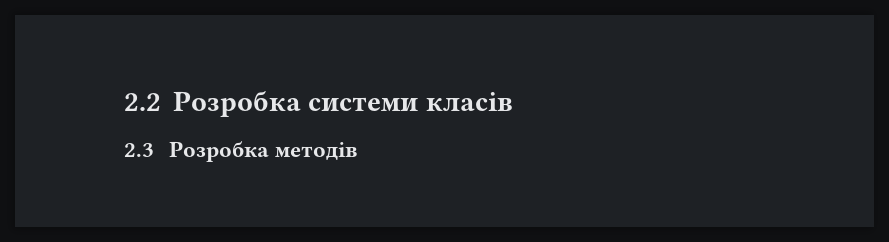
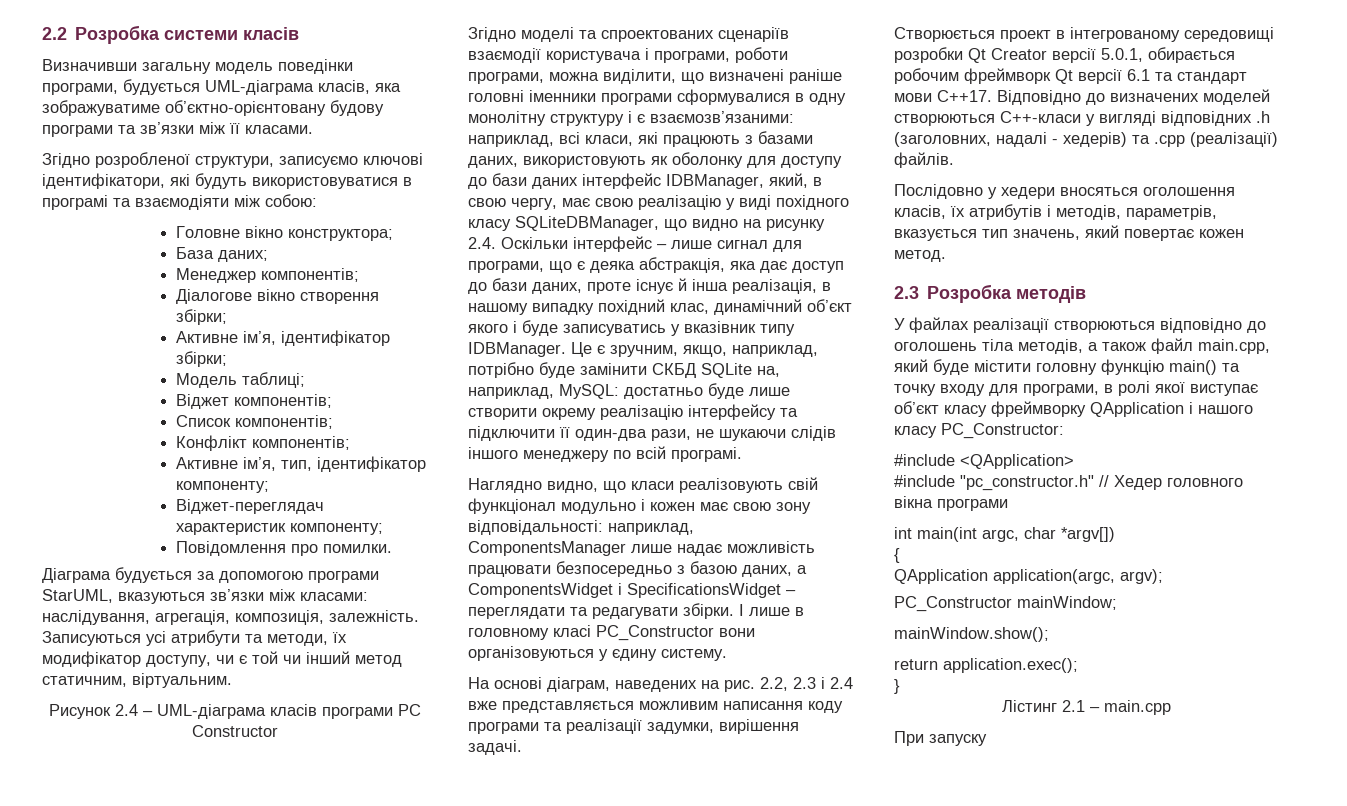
+ Визначивши загальну модель поведінки програми, будується UML-діаграма класів, яка зображуватиме об’єктно-орієнтовану будову програми та зв’язки між її класами.
+ Згідно розробленої структури, записуємо ключові ідентифікатори, які будуть використовуватися в програмі та взаємодіяти між собою:
+ Головне вікно конструктора;
+ База даних;
+ Менеджер компонентів;
+ Діалогове вікно створення збірки;
+ Активне ім’я, ідентифікатор збірки;
+ Модель таблиці;
+ Віджет компонентів;
+ Список компонентів;
+ Конфлікт компонентів;
+ Активне ім’я, тип, ідентифікатор компоненту;
+ Віджет-переглядач характеристик компоненту;
+ Повідомлення про помилки.
+ Діаграма будується за допомогою програми StarUML, вказуються зв’язки між класами: наслідування, агрегація, композиція, залежність. Записуються усі атрибути та методи, їх модифікатор доступу, чи є той чи інший метод статичним, віртуальним.
+ Рисунок 2.4 – UML-діаграма класів програми PC Constructor
+ Згідно моделі та спроектованих сценаріїв взаємодії користувача і програми, роботи програми, можна виділити, що визначені раніше головні іменники програми сформувалися в одну монолітну структуру і є взаємозв’язаними: наприклад, всі класи, які працюють з базами даних, використовують як оболонку для доступу до бази даних інтерфейс IDBManager, який, в свою чергу, має свою реалізацію у виді похідного класу SQLiteDBManager, що видно на рисунку 2.4. Оскільки інтерфейс – лише сигнал для програми, що є деяка абстракція, яка дає доступ до бази даних, проте існує й інша реалізація, в нашому випадку похідний клас, динамічний об’єкт якого і буде записуватись у вказівник типу IDBManager. Це є зручним, якщо, наприклад, потрібно буде замінити СКБД SQLite на, наприклад, MySQL: достатньо буде лише створити окрему реалізацію інтерфейсу та підключити її один-два рази, не шукаючи слідів іншого менеджеру по всій програмі.
+ Наглядно видно, що класи реалізовують свій функціонал модульно і кожен має свою зону відповідальності: наприклад, ComponentsManager лише надає можливість працювати безпосередньо з базою даних, а ComponentsWidget і SpecificationsWidget – переглядати та редагувати збірки. І лише в головному класі PC_Constructor вони організовуються у єдину систему.
+ На основі діаграм, наведених на рис. 2.2, 2.3 і 2.4 вже представляється можливим написання коду програми та реалізації задумки, вирішення задачі.
+ Створюється проект в інтегрованому середовищі розробки Qt Creator версії 5.0.1, обирається робочим фреймворк Qt версії 6.1 та стандарт мови C++17. Відповідно до визначених моделей створюються С++-класи у вигляді відповідних .h (заголовних, надалі - хедерів) та .cpp (реалізації) файлів.
+ Послідовно у хедери вносяться оголошення класів, їх атрибутів і методів, параметрів, вказується тип значень, який повертає кожен метод.
  2.3 Розробка методів
+ У файлах реалізації створюються відповідно до оголошень тіла методів, а також файл main.cpp, який буде містити головну функцію main() та точку входу для програми, в ролі якої виступає об’єкт класу фреймворку QApplication і нашого класу PC_Constructor:
+ #include <QApplication>
+ #include "pc_constructor.h" // Хедер головного вікна програми
+ int main(int argc, char *argv[])
+ {
+ QApplication application(argc, argv);
+ PC_Constructor mainWindow;
+ mainWindow.show();
+ return application.exec();
+ }
+ Лістинг 2.1 – main.cpp
+ При запуску

